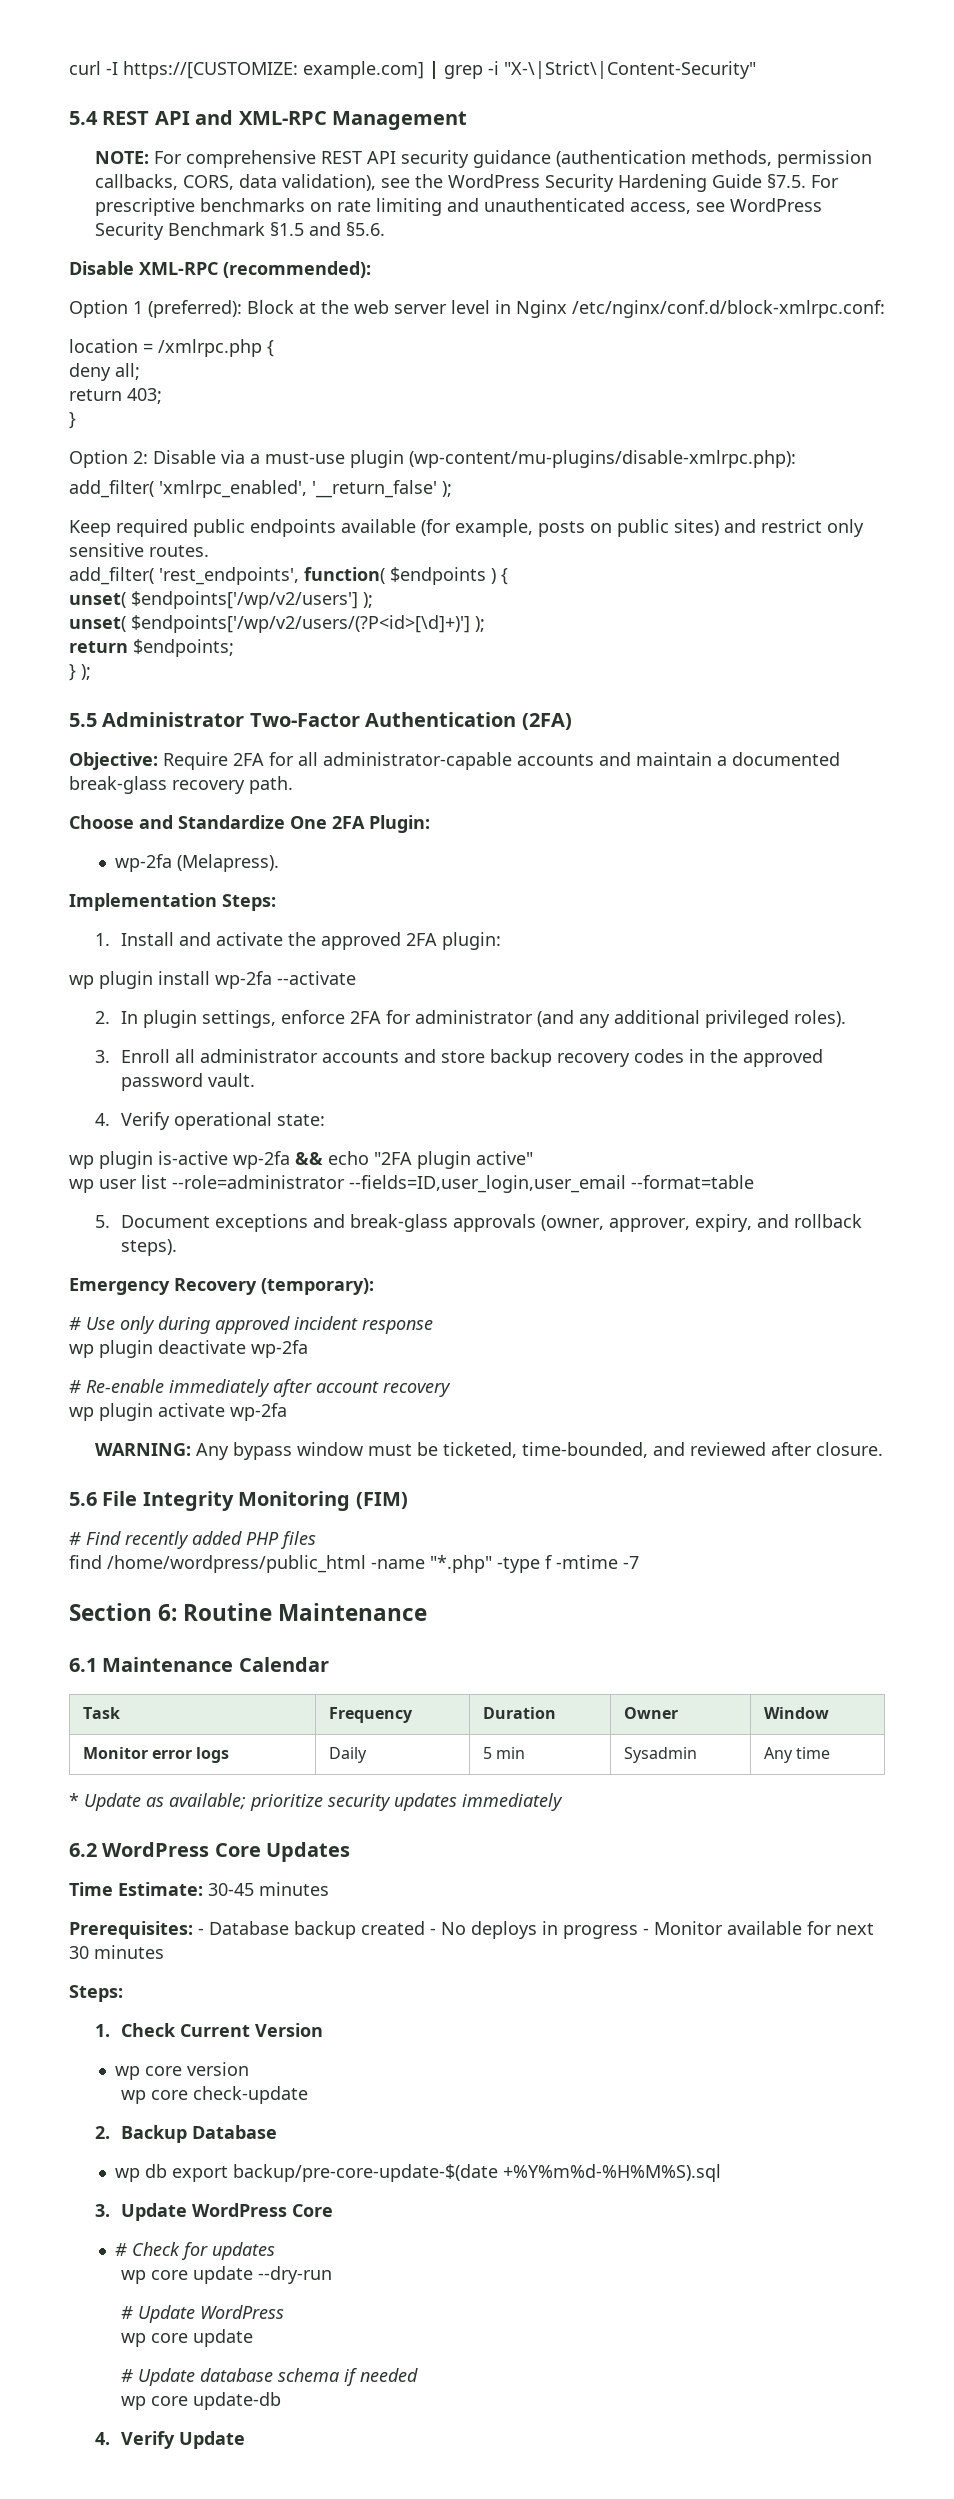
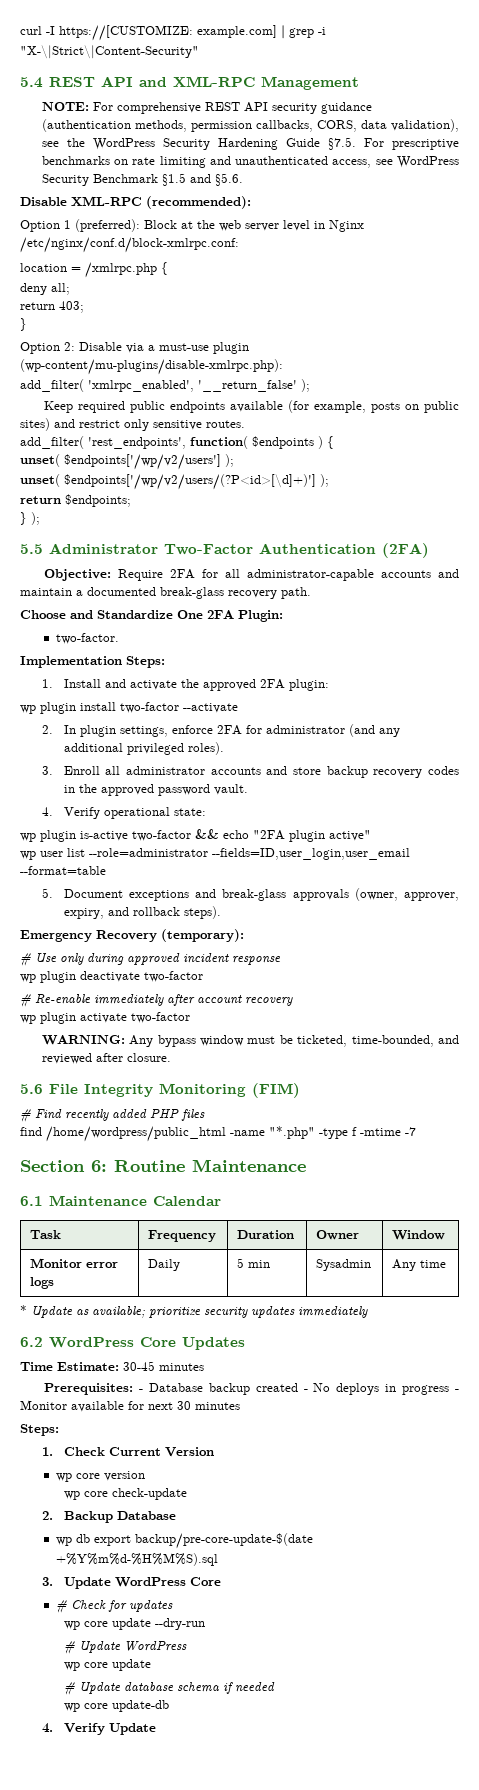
- wp-2fa (Melapress).
+ two-factor.
- wp plugin install wp-2fa --activate
+ wp plugin install two-factor --activate
- wp plugin is-active wp-2fa && echo "2FA plugin active"
+ wp plugin is-active two-factor && echo "2FA plugin active"
- wp plugin deactivate wp-2fa
+ wp plugin deactivate two-factor
- wp plugin activate wp-2fa
+ wp plugin activate two-factor

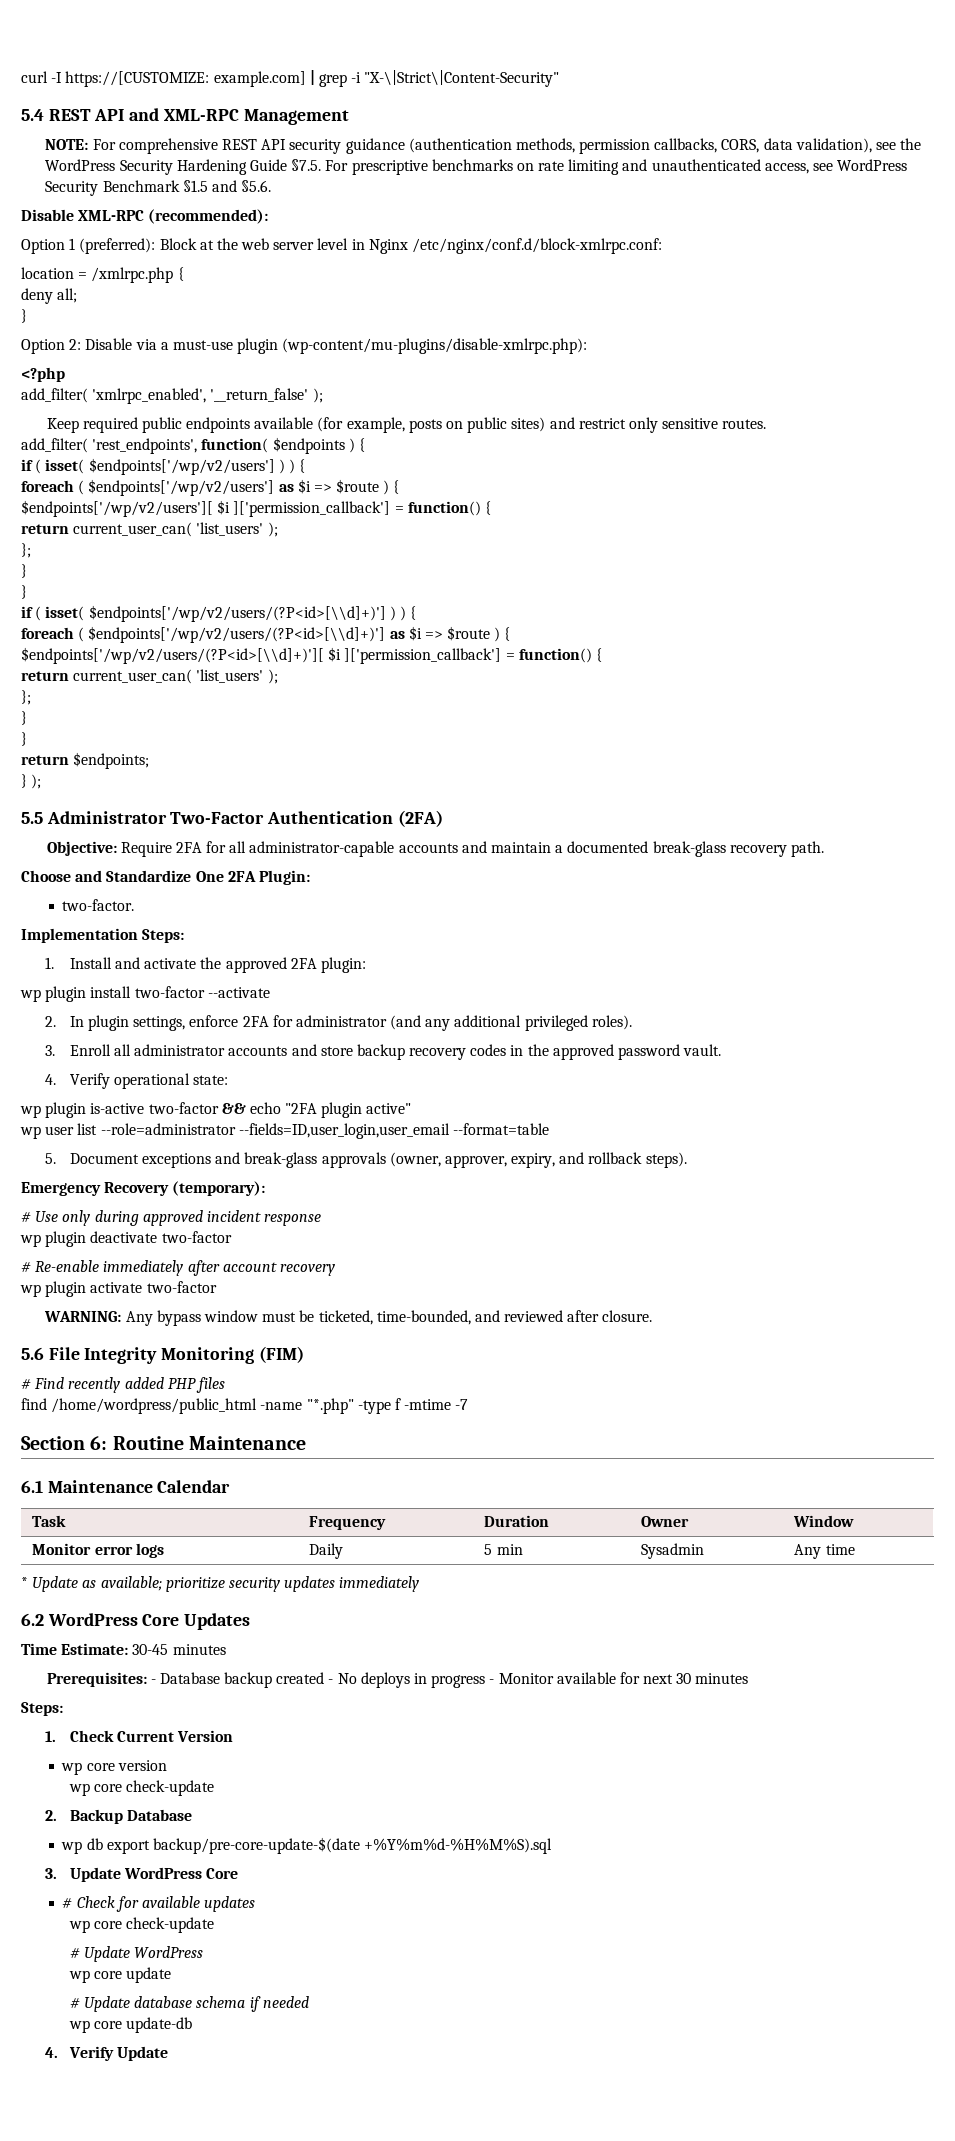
- return 403;
+ <?php
- unset( $endpoints['/wp/v2/users'] );
- unset( $endpoints['/wp/v2/users/(?P<id>[\d]+)'] );
+ if ( isset( $endpoints['/wp/v2/users'] ) ) {
+ foreach ( $endpoints['/wp/v2/users'] as $i => $route ) {
+ $endpoints['/wp/v2/users'][ $i ]['permission_callback'] = function() {
+ return current_user_can( 'list_users' );
+ };
+ }
+ }
+ if ( isset( $endpoints['/wp/v2/users/(?P<id>[\\d]+)'] ) ) {
+ foreach ( $endpoints['/wp/v2/users/(?P<id>[\\d]+)'] as $i => $route ) {
+ $endpoints['/wp/v2/users/(?P<id>[\\d]+)'][ $i ]['permission_callback'] = function() {
+ return current_user_can( 'list_users' );
+ };
+ }
+ }
- # Check for updates
- wp core update --dry-run
+ # Check for available updates
+ wp core check-update

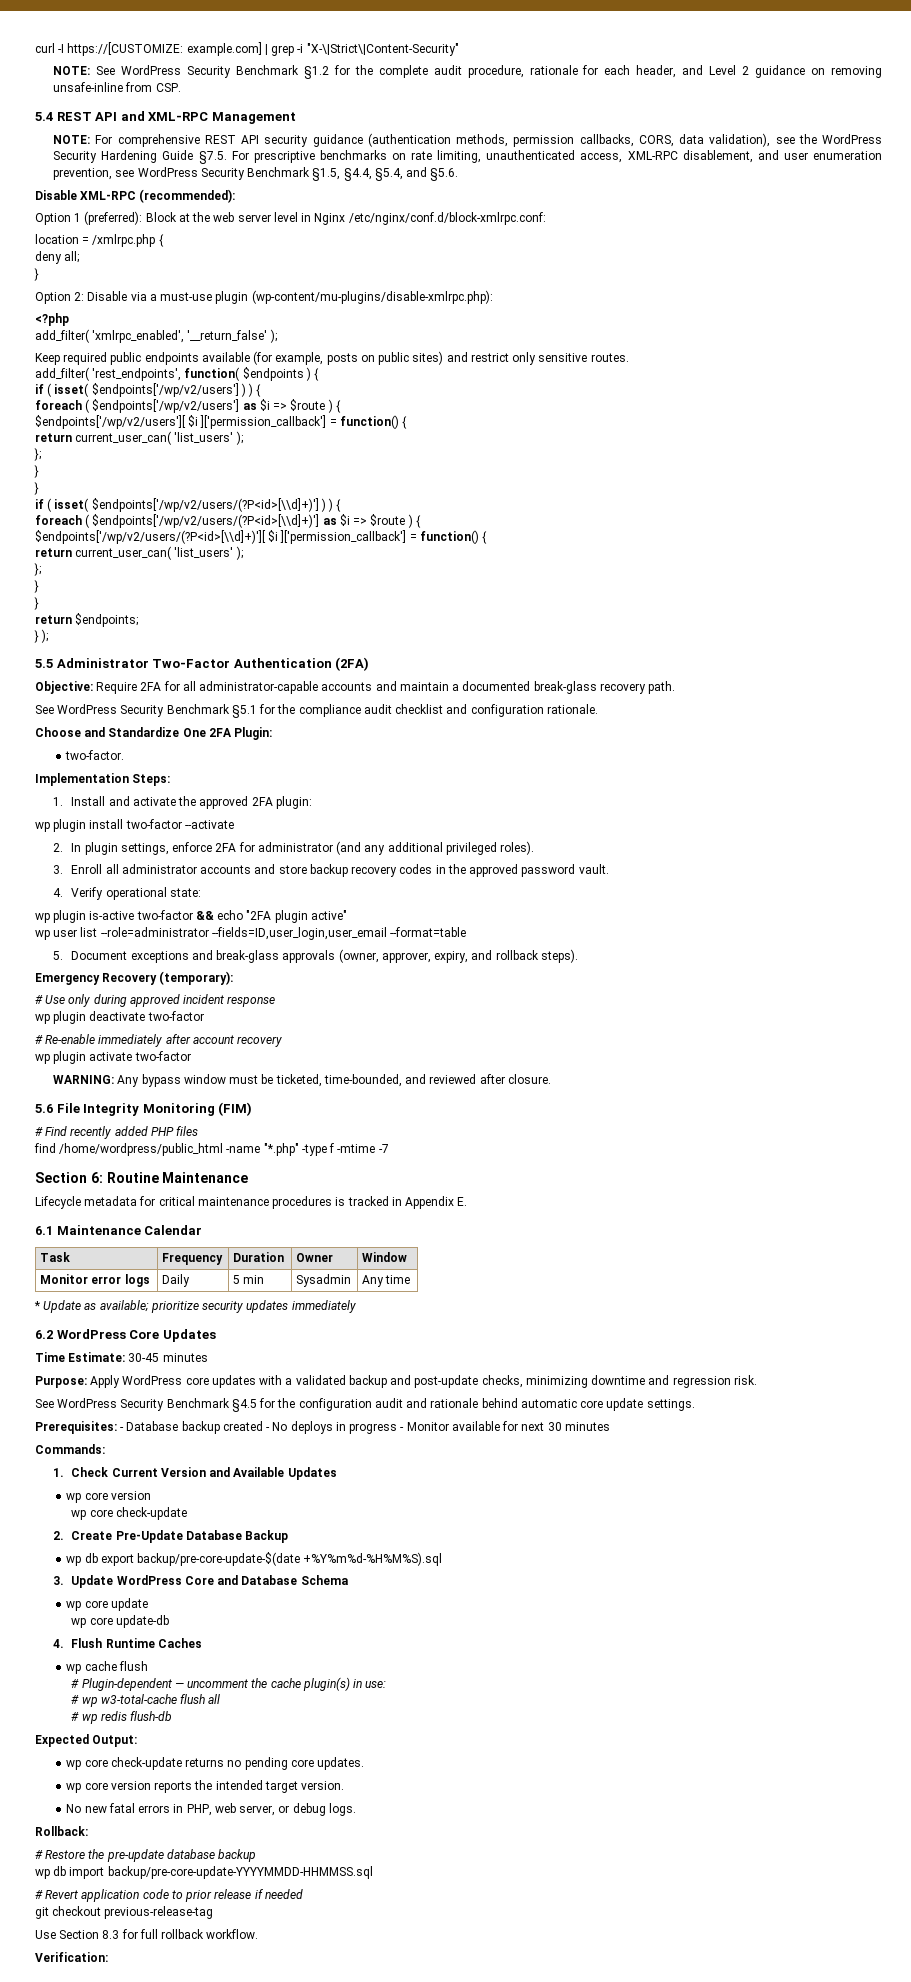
+ NOTE: See WordPress Security Benchmark §1.2 for the complete audit procedure, rationale for each header, and Level 2 guidance on removing unsafe-inline from CSP.
- NOTE: For comprehensive REST API security guidance (authentication methods, permission callbacks, CORS, data validation), see the WordPress Security Hardening Guide §7.5. For prescriptive benchmarks on rate limiting and unauthenticated access, see WordPress Security Benchmark §1.5 and §5.6.
+ NOTE: For comprehensive REST API security guidance (authentication methods, permission callbacks, CORS, data validation), see the WordPress Security Hardening Guide §7.5. For prescriptive benchmarks on rate limiting, unauthenticated access, XML-RPC disablement, and user enumeration prevention, see WordPress Security Benchmark §1.5, §4.4, §5.4, and §5.6.
+ See WordPress Security Benchmark §5.1 for the compliance audit checklist and configuration rationale.
+ Lifecycle metadata for critical maintenance procedures is tracked in Appendix E.
+ Purpose: Apply WordPress core updates with a validated backup and post-update checks, minimizing downtime and regression risk.
+ See WordPress Security Benchmark §4.5 for the configuration audit and rationale behind automatic core update settings.
  Prerequisites: - Database backup created - No deploys in progress - Monitor available for next 30 minutes
- Steps:
+ Commands:
- 1. Check Current Version
+ 1. Check Current Version and Available Updates
- 2. Backup Database
+ 2. Create Pre-Update Database Backup
- 3. Update WordPress Core
- # Check for available updates
- wp core check-update
- # Update WordPress
+ 3. Update WordPress Core and Database Schema
  wp core update
- # Update database schema if needed
  wp core update-db
- 4. Verify Update
+ 4. Flush Runtime Caches
+ wp cache flush
+ # Plugin-dependent — uncomment the cache plugin(s) in use:
+ # wp w3-total-cache flush all
+ # wp redis flush-db
+ Expected Output:
+ wp core check-update returns no pending core updates.
+ wp core version reports the intended target version.
+ No new fatal errors in PHP, web server, or debug logs.
+ Rollback:
+ # Restore the pre-update database backup
+ wp db import backup/pre-core-update-YYYYMMDD-HHMMSS.sql
+ # Revert application code to prior release if needed
+ git checkout previous-release-tag
+ Use Section 8.3 for full rollback workflow.
+ Verification:

